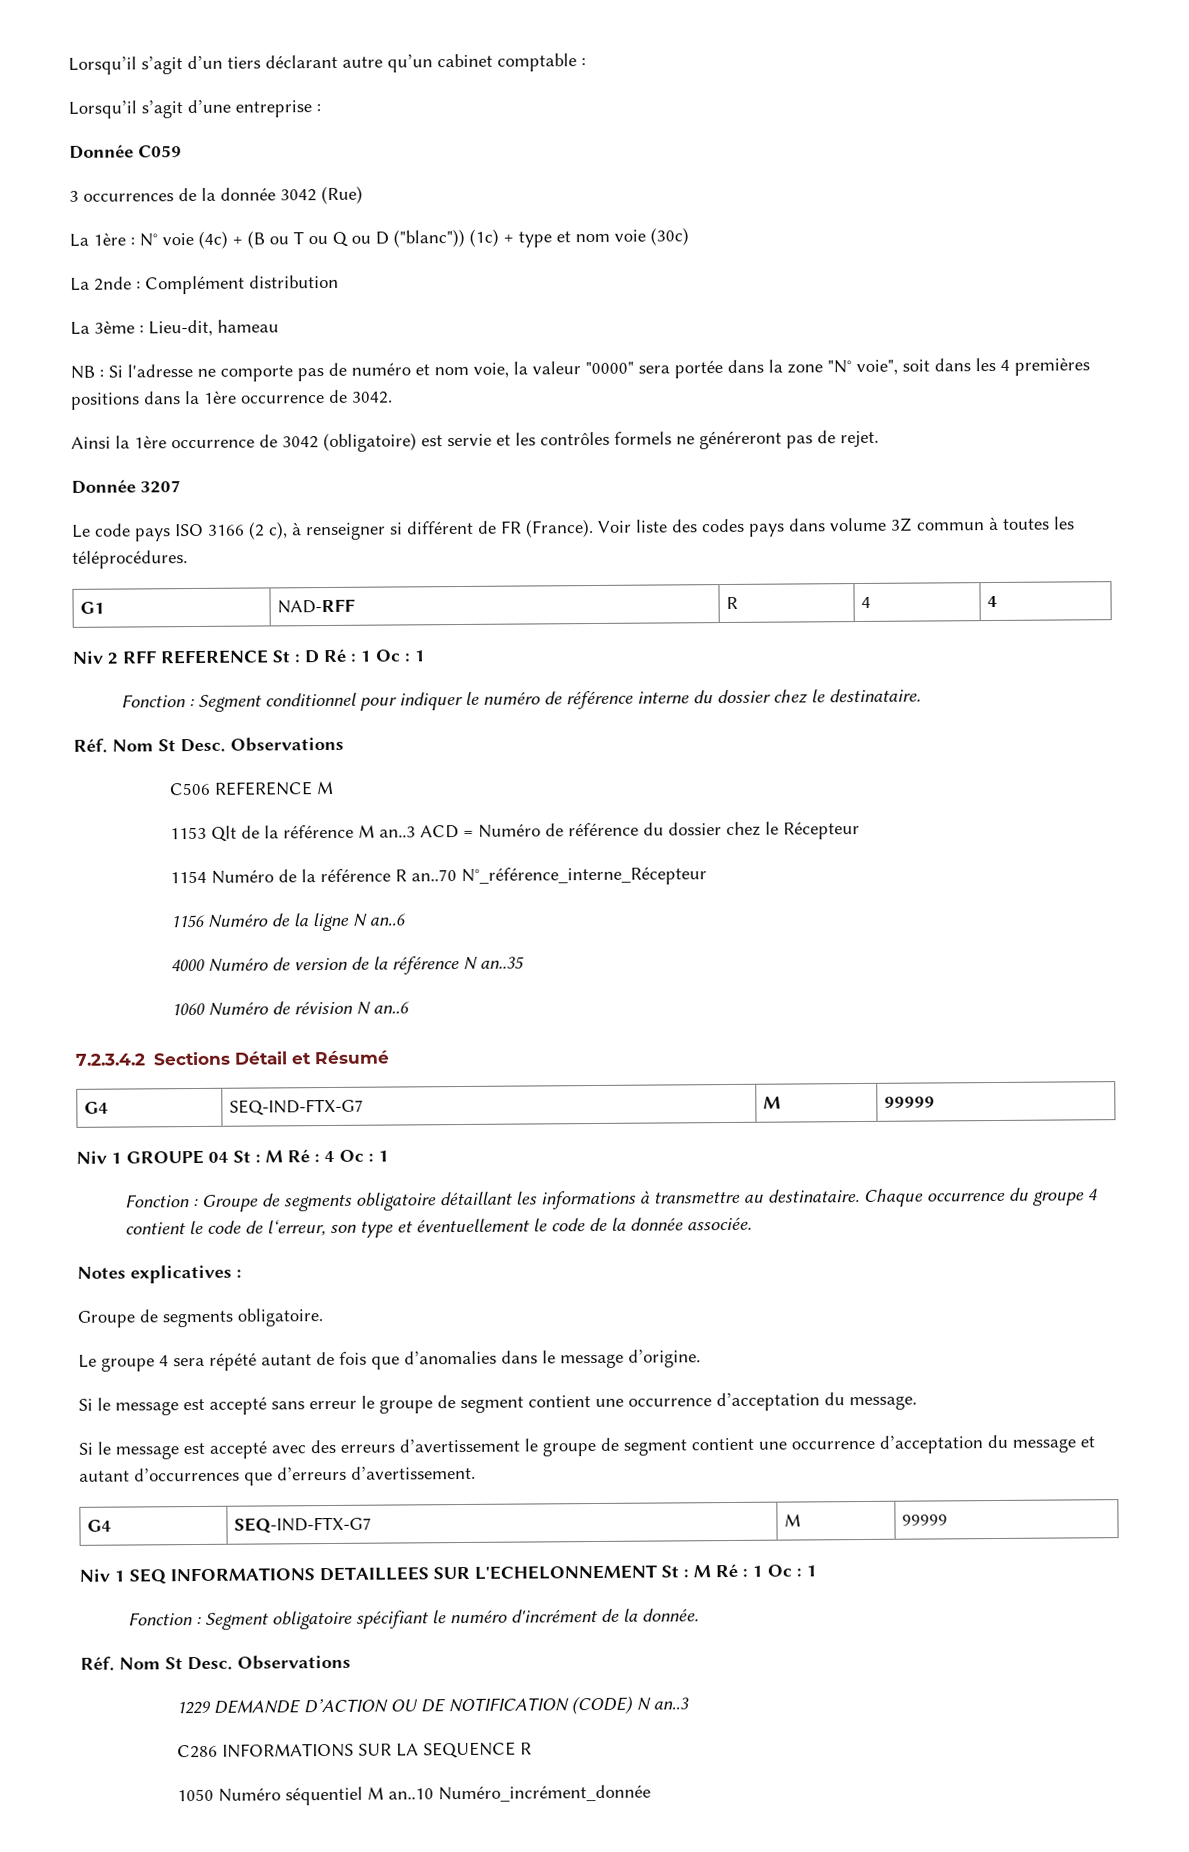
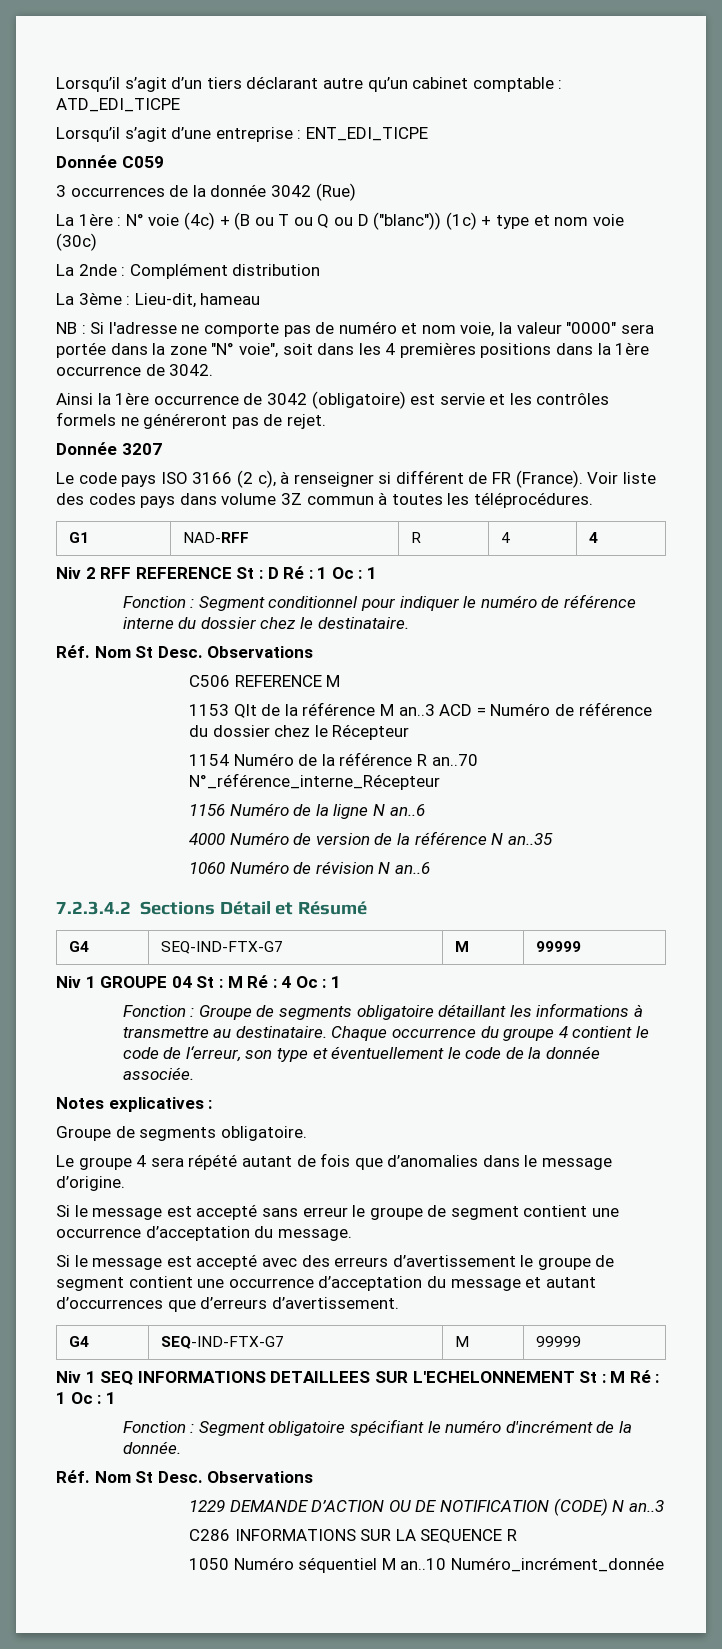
- Lorsqu’il s’agit d’un tiers déclarant autre qu’un cabinet comptable :
+ Lorsqu’il s’agit d’un tiers déclarant autre qu’un cabinet comptable : ATD_EDI_TICPE
- Lorsqu’il s’agit d’une entreprise :
+ Lorsqu’il s’agit d’une entreprise : ENT_EDI_TICPE

